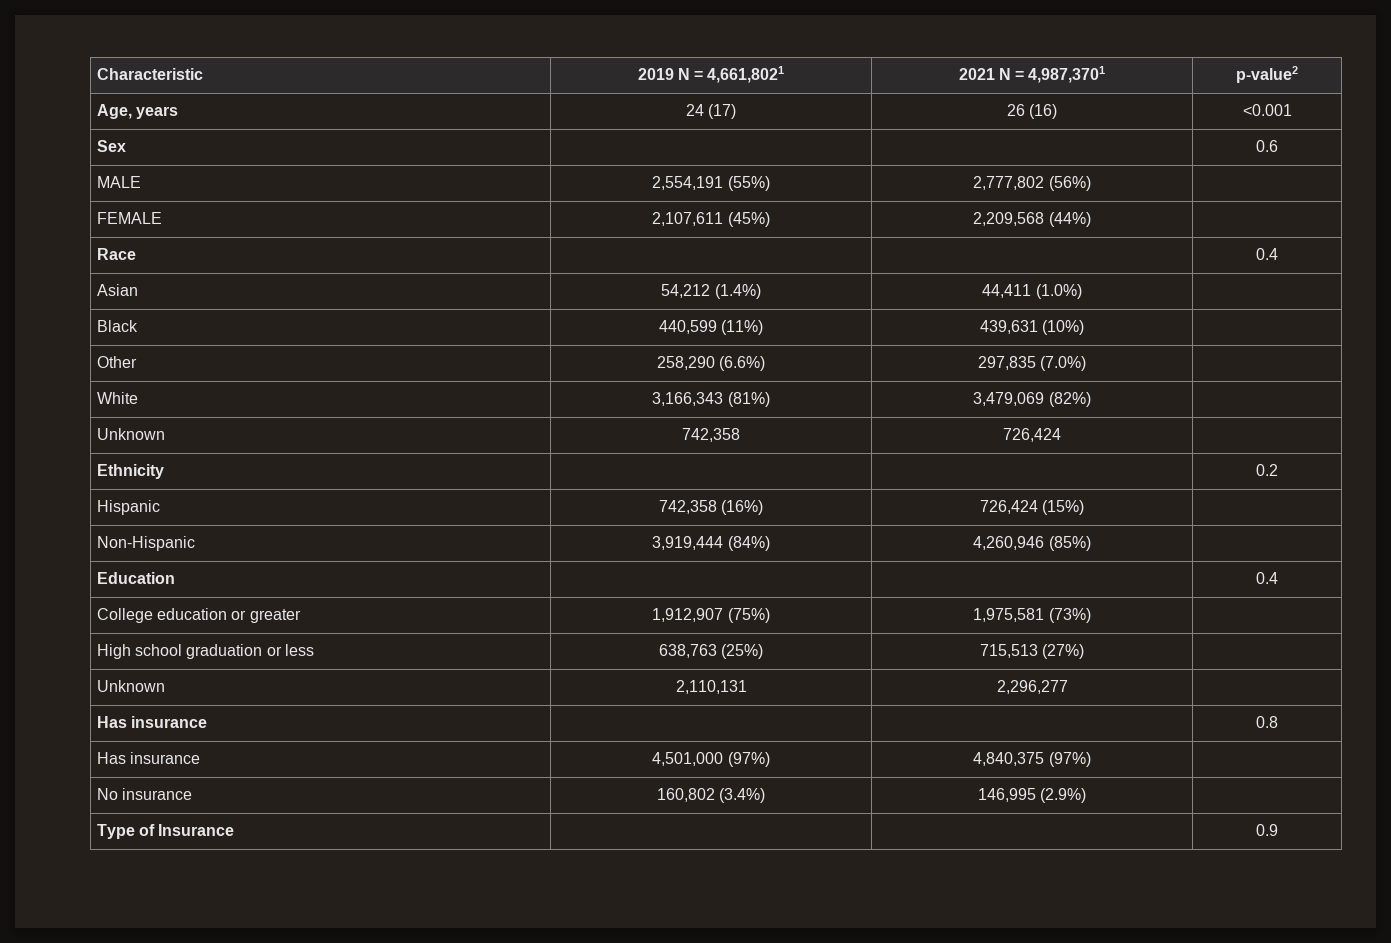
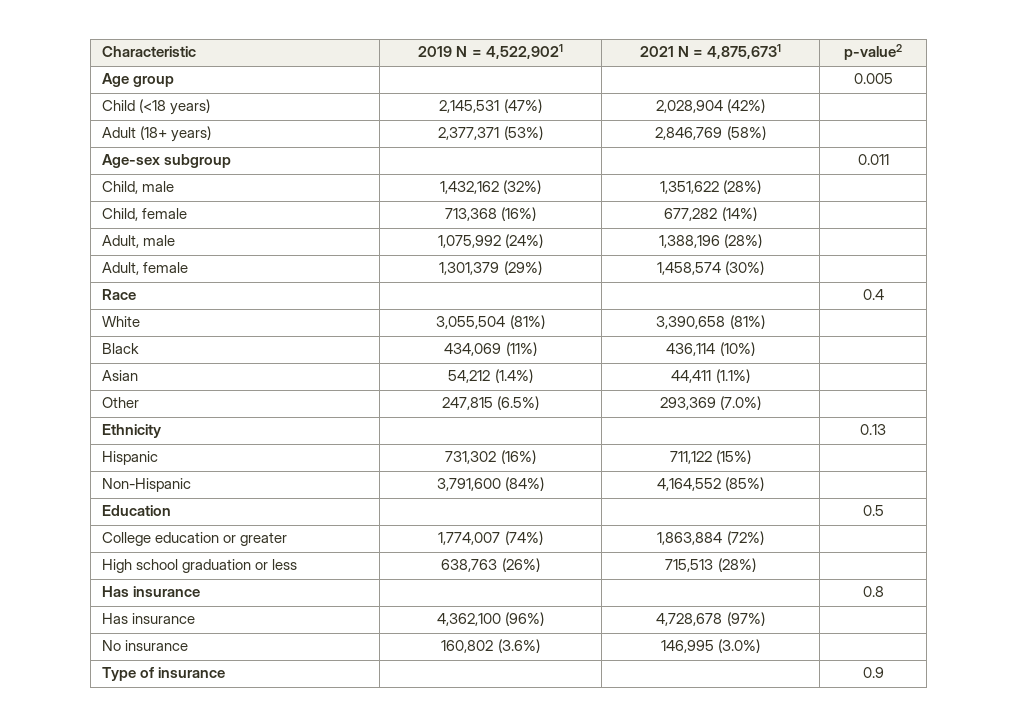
- Characteristic | 2019 N = 4,661,8021 | 2021 N = 4,987,3701 | p-value2
+ Characteristic | 2019 N = 4,522,9021 | 2021 N = 4,875,6731 | p-value2
- Age, years | 24 (17) | 26 (16) | <0.001
- Sex | | | 0.6
- MALE | 2,554,191 (55%) | 2,777,802 (56%) |
- FEMALE | 2,107,611 (45%) | 2,209,568 (44%) |
+ Age group | | | 0.005
+ Child (<18 years) | 2,145,531 (47%) | 2,028,904 (42%) |
+ Adult (18+ years) | 2,377,371 (53%) | 2,846,769 (58%) |
+ Age-sex subgroup | | | 0.011
+ Child, male | 1,432,162 (32%) | 1,351,622 (28%) |
+ Child, female | 713,368 (16%) | 677,282 (14%) |
+ Adult, male | 1,075,992 (24%) | 1,388,196 (28%) |
+ Adult, female | 1,301,379 (29%) | 1,458,574 (30%) |
  Race | | | 0.4
- Asian | 54,212 (1.4%) | 44,411 (1.0%) |
- Black | 440,599 (11%) | 439,631 (10%) |
- Other | 258,290 (6.6%) | 297,835 (7.0%) |
- White | 3,166,343 (81%) | 3,479,069 (82%) |
- Unknown | 742,358 | 726,424 |
+ White | 3,055,504 (81%) | 3,390,658 (81%) |
+ Black | 434,069 (11%) | 436,114 (10%) |
+ Asian | 54,212 (1.4%) | 44,411 (1.1%) |
+ Other | 247,815 (6.5%) | 293,369 (7.0%) |
- Ethnicity | | | 0.2
+ Ethnicity | | | 0.13
- Hispanic | 742,358 (16%) | 726,424 (15%) |
+ Hispanic | 731,302 (16%) | 711,122 (15%) |
- Non-Hispanic | 3,919,444 (84%) | 4,260,946 (85%) |
+ Non-Hispanic | 3,791,600 (84%) | 4,164,552 (85%) |
- Education | | | 0.4
+ Education | | | 0.5
- College education or greater | 1,912,907 (75%) | 1,975,581 (73%) |
+ College education or greater | 1,774,007 (74%) | 1,863,884 (72%) |
- High school graduation or less | 638,763 (25%) | 715,513 (27%) |
- Unknown | 2,110,131 | 2,296,277 |
+ High school graduation or less | 638,763 (26%) | 715,513 (28%) |
- Has insurance | 4,501,000 (97%) | 4,840,375 (97%) |
+ Has insurance | 4,362,100 (96%) | 4,728,678 (97%) |
- No insurance | 160,802 (3.4%) | 146,995 (2.9%) |
+ No insurance | 160,802 (3.6%) | 146,995 (3.0%) |
- Type of Insurance | | | 0.9
+ Type of insurance | | | 0.9

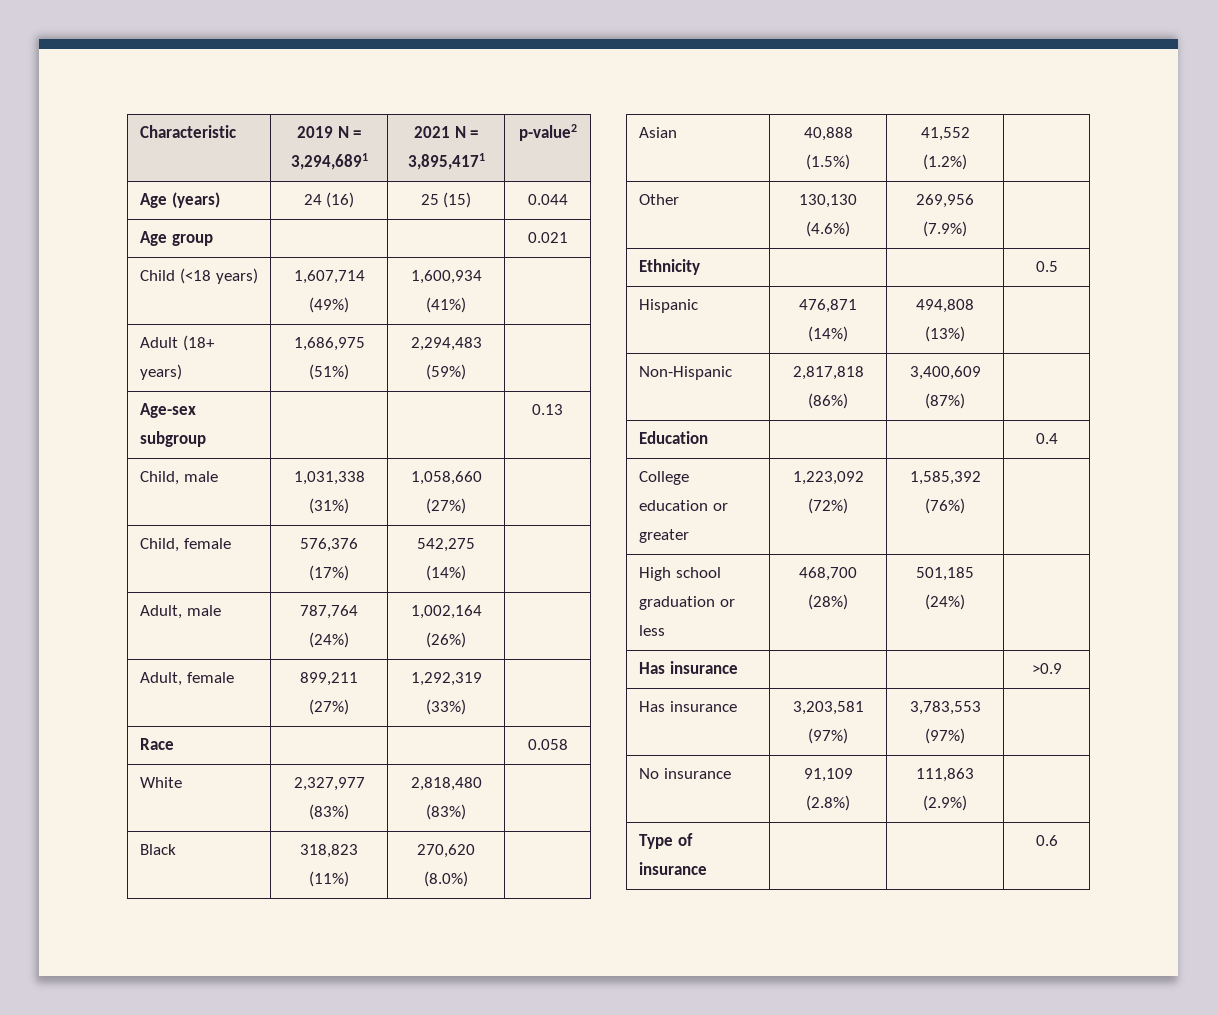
- Characteristic | 2019 N = 4,522,9021 | 2021 N = 4,875,6731 | p-value2
+ Characteristic | 2019 N = 3,294,6891 | 2021 N = 3,895,4171 | p-value2
+ Age (years) | 24 (16) | 25 (15) | 0.044
- Age group | | | 0.005
+ Age group | | | 0.021
- Child (<18 years) | 2,145,531 (47%) | 2,028,904 (42%) |
+ Child (<18 years) | 1,607,714 (49%) | 1,600,934 (41%) |
- Adult (18+ years) | 2,377,371 (53%) | 2,846,769 (58%) |
+ Adult (18+ years) | 1,686,975 (51%) | 2,294,483 (59%) |
- Age-sex subgroup | | | 0.011
+ Age-sex subgroup | | | 0.13
- Child, male | 1,432,162 (32%) | 1,351,622 (28%) |
+ Child, male | 1,031,338 (31%) | 1,058,660 (27%) |
- Child, female | 713,368 (16%) | 677,282 (14%) |
+ Child, female | 576,376 (17%) | 542,275 (14%) |
- Adult, male | 1,075,992 (24%) | 1,388,196 (28%) |
+ Adult, male | 787,764 (24%) | 1,002,164 (26%) |
- Adult, female | 1,301,379 (29%) | 1,458,574 (30%) |
+ Adult, female | 899,211 (27%) | 1,292,319 (33%) |
- Race | | | 0.4
+ Race | | | 0.058
- White | 3,055,504 (81%) | 3,390,658 (81%) |
+ White | 2,327,977 (83%) | 2,818,480 (83%) |
- Black | 434,069 (11%) | 436,114 (10%) |
+ Black | 318,823 (11%) | 270,620 (8.0%) |
- Asian | 54,212 (1.4%) | 44,411 (1.1%) |
- Other | 247,815 (6.5%) | 293,369 (7.0%) |
+ Asian | 40,888 (1.5%) | 41,552 (1.2%) |
+ Other | 130,130 (4.6%) | 269,956 (7.9%) |
- Ethnicity | | | 0.13
+ Ethnicity | | | 0.5
- Hispanic | 731,302 (16%) | 711,122 (15%) |
- Non-Hispanic | 3,791,600 (84%) | 4,164,552 (85%) |
+ Hispanic | 476,871 (14%) | 494,808 (13%) |
+ Non-Hispanic | 2,817,818 (86%) | 3,400,609 (87%) |
- Education | | | 0.5
+ Education | | | 0.4
- College education or greater | 1,774,007 (74%) | 1,863,884 (72%) |
+ College education or greater | 1,223,092 (72%) | 1,585,392 (76%) |
- High school graduation or less | 638,763 (26%) | 715,513 (28%) |
+ High school graduation or less | 468,700 (28%) | 501,185 (24%) |
- Has insurance | | | 0.8
- Has insurance | 4,362,100 (96%) | 4,728,678 (97%) |
+ Has insurance | | | >0.9
+ Has insurance | 3,203,581 (97%) | 3,783,553 (97%) |
- No insurance | 160,802 (3.6%) | 146,995 (3.0%) |
+ No insurance | 91,109 (2.8%) | 111,863 (2.9%) |
- Type of insurance | | | 0.9
+ Type of insurance | | | 0.6

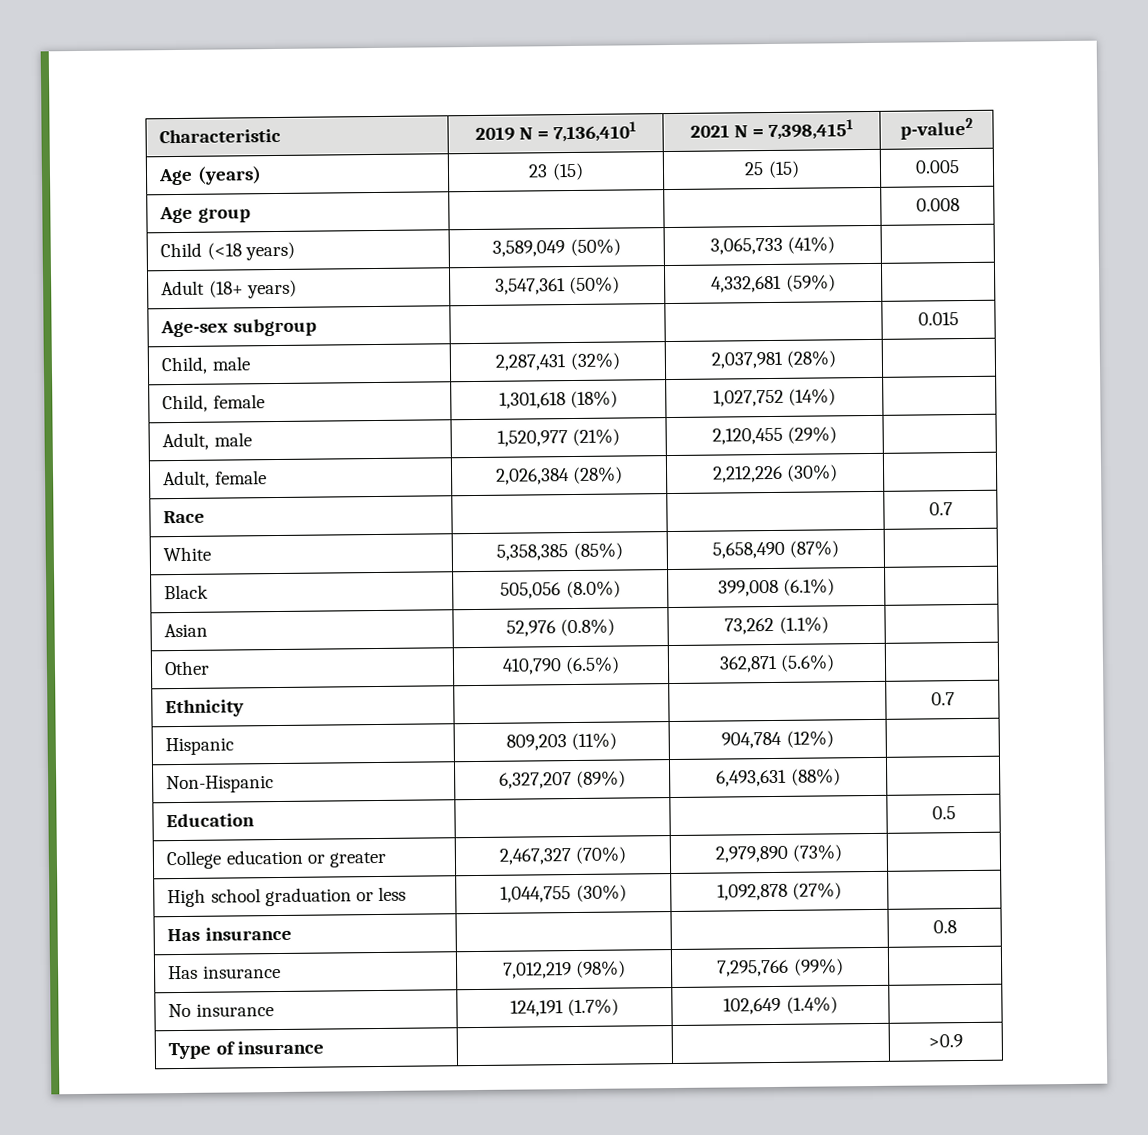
- Characteristic | 2019 N = 3,294,6891 | 2021 N = 3,895,4171 | p-value2
+ Characteristic | 2019 N = 7,136,4101 | 2021 N = 7,398,4151 | p-value2
- Age (years) | 24 (16) | 25 (15) | 0.044
+ Age (years) | 23 (15) | 25 (15) | 0.005
- Age group | | | 0.021
+ Age group | | | 0.008
- Child (<18 years) | 1,607,714 (49%) | 1,600,934 (41%) |
+ Child (<18 years) | 3,589,049 (50%) | 3,065,733 (41%) |
- Adult (18+ years) | 1,686,975 (51%) | 2,294,483 (59%) |
+ Adult (18+ years) | 3,547,361 (50%) | 4,332,681 (59%) |
- Age-sex subgroup | | | 0.13
+ Age-sex subgroup | | | 0.015
- Child, male | 1,031,338 (31%) | 1,058,660 (27%) |
+ Child, male | 2,287,431 (32%) | 2,037,981 (28%) |
- Child, female | 576,376 (17%) | 542,275 (14%) |
+ Child, female | 1,301,618 (18%) | 1,027,752 (14%) |
- Adult, male | 787,764 (24%) | 1,002,164 (26%) |
- Adult, female | 899,211 (27%) | 1,292,319 (33%) |
+ Adult, male | 1,520,977 (21%) | 2,120,455 (29%) |
+ Adult, female | 2,026,384 (28%) | 2,212,226 (30%) |
- Race | | | 0.058
+ Race | | | 0.7
- White | 2,327,977 (83%) | 2,818,480 (83%) |
- Black | 318,823 (11%) | 270,620 (8.0%) |
- Asian | 40,888 (1.5%) | 41,552 (1.2%) |
- Other | 130,130 (4.6%) | 269,956 (7.9%) |
+ White | 5,358,385 (85%) | 5,658,490 (87%) |
+ Black | 505,056 (8.0%) | 399,008 (6.1%) |
+ Asian | 52,976 (0.8%) | 73,262 (1.1%) |
+ Other | 410,790 (6.5%) | 362,871 (5.6%) |
- Ethnicity | | | 0.5
+ Ethnicity | | | 0.7
- Hispanic | 476,871 (14%) | 494,808 (13%) |
- Non-Hispanic | 2,817,818 (86%) | 3,400,609 (87%) |
+ Hispanic | 809,203 (11%) | 904,784 (12%) |
+ Non-Hispanic | 6,327,207 (89%) | 6,493,631 (88%) |
- Education | | | 0.4
+ Education | | | 0.5
- College education or greater | 1,223,092 (72%) | 1,585,392 (76%) |
+ College education or greater | 2,467,327 (70%) | 2,979,890 (73%) |
- High school graduation or less | 468,700 (28%) | 501,185 (24%) |
+ High school graduation or less | 1,044,755 (30%) | 1,092,878 (27%) |
- Has insurance | | | >0.9
- Has insurance | 3,203,581 (97%) | 3,783,553 (97%) |
- No insurance | 91,109 (2.8%) | 111,863 (2.9%) |
+ Has insurance | | | 0.8
+ Has insurance | 7,012,219 (98%) | 7,295,766 (99%) |
+ No insurance | 124,191 (1.7%) | 102,649 (1.4%) |
- Type of insurance | | | 0.6
+ Type of insurance | | | >0.9

